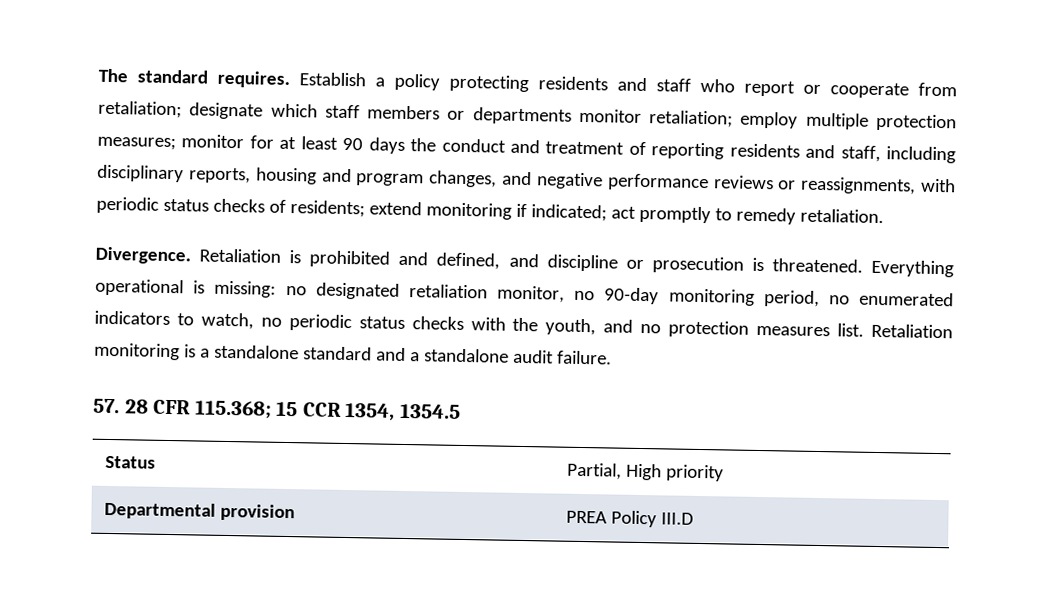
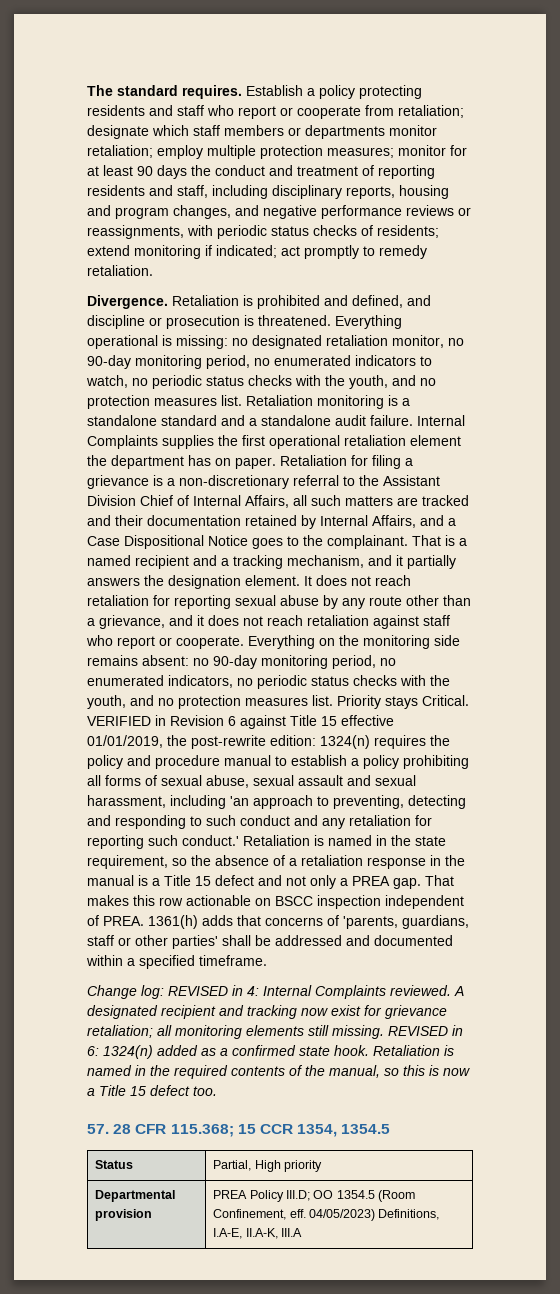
+ Internal Complaints supplies the first operational retaliation element the department has on paper. Retaliation for filing a grievance is a non-discretionary referral to the Assistant Division Chief of Internal Affairs, all such matters are tracked and their documentation retained by Internal Affairs, and a Case Dispositional Notice goes to the complainant. That is a named recipient and a tracking mechanism, and it partially answers the designation element. It does not reach retaliation for reporting sexual abuse by any route other than a grievance, and it does not reach retaliation against staff who report or cooperate. Everything on the monitoring side remains absent: no 90-day monitoring period, no enumerated indicators, no periodic status checks with the youth, and no protection measures list. Priority stays Critical. VERIFIED in Revision 6 against Title 15 effective 01/01/2019, the post-rewrite edition: 1324(n) requires the policy and procedure manual to establish a policy prohibiting all forms of sexual abuse, sexual assault and sexual harassment, including 'an approach to preventing, detecting and responding to such conduct and any retaliation for reporting such conduct.' Retaliation is named in the state requirement, so the absence of a retaliation response in the manual is a Title 15 defect and not only a PREA gap. That makes this row actionable on BSCC inspection independent of PREA. 1361(h) adds that concerns of 'parents, guardians, staff or other parties' shall be addressed and documented within a specified timeframe.
+ Change log: REVISED in 4: Internal Complaints reviewed. A designated recipient and tracking now exist for grievance retaliation; all monitoring elements still missing. REVISED in 6: 1324(n) added as a confirmed state hook. Retaliation is named in the required contents of the manual, so this is now a Title 15 defect too.
- Departmental provision | PREA Policy III.D
+ Departmental provision | PREA Policy III.D; OO 1354.5 (Room Confinement, eff. 04/05/2023) Definitions, I.A-E, II.A-K, III.A

